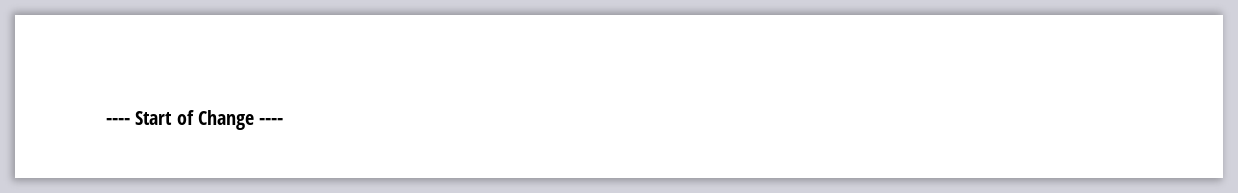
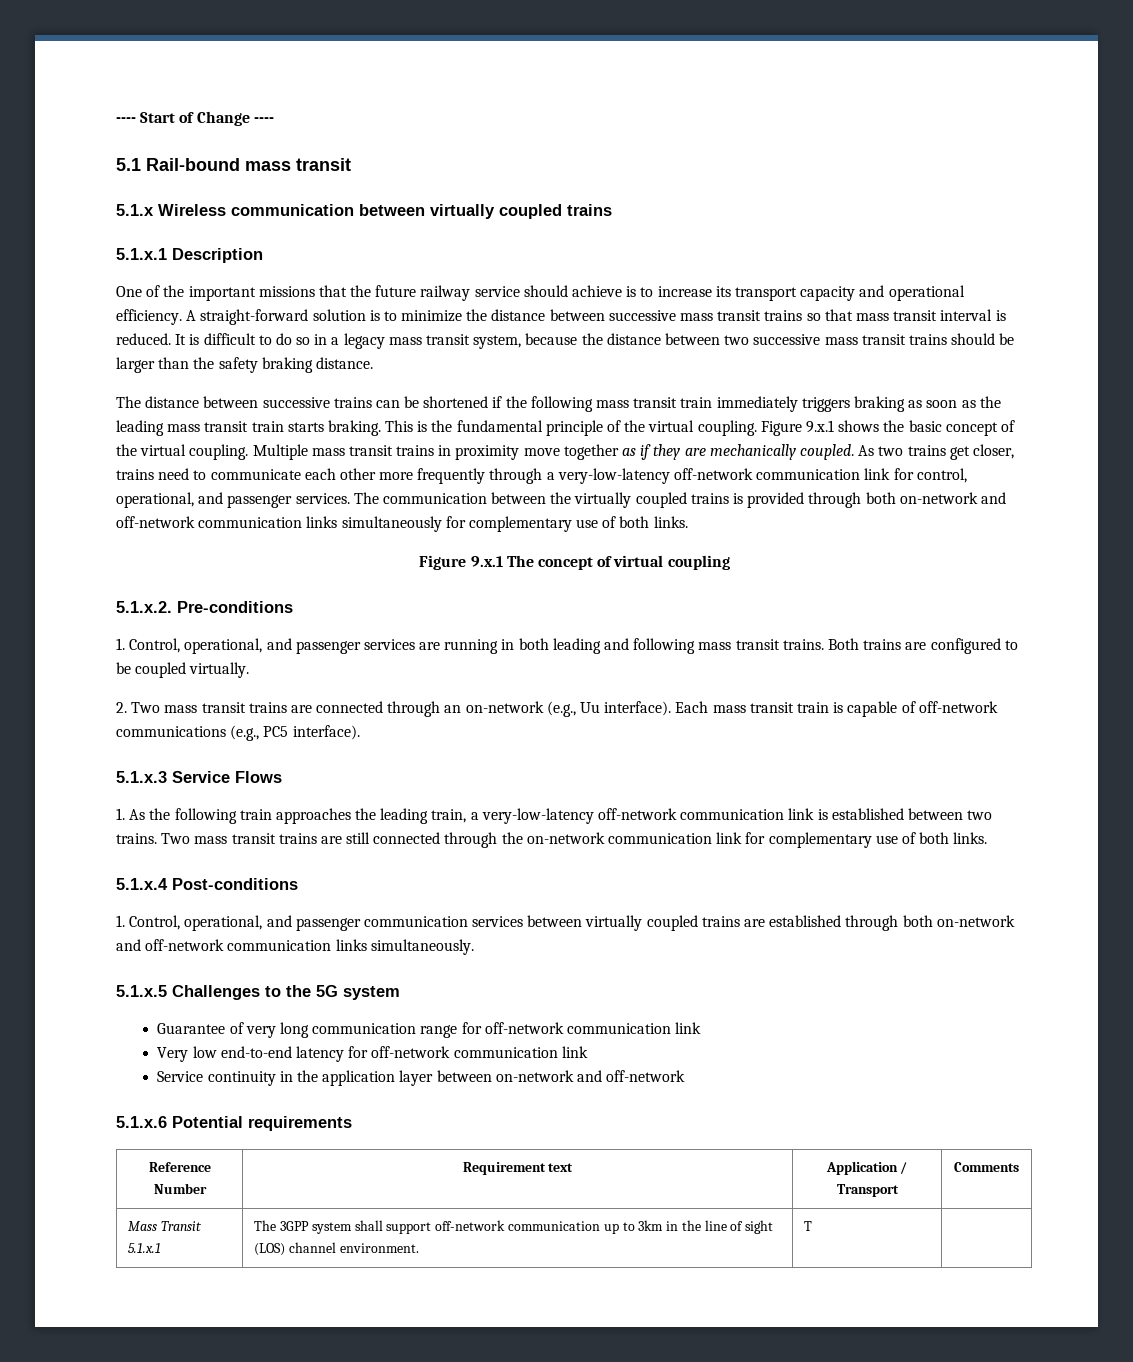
+ 5.1 Rail-bound mass transit
+ 5.1.x Wireless communication between virtually coupled trains
+ 5.1.x.1 Description
+ One of the important missions that the future railway service should achieve is to increase its transport capacity and operational efficiency. A straight-forward solution is to minimize the distance between successive mass transit trains so that mass transit interval is reduced. It is difficult to do so in a legacy mass transit system, because the distance between two successive mass transit trains should be larger than the safety braking distance.
+ The distance between successive trains can be shortened if the following mass transit train immediately triggers braking as soon as the leading mass transit train starts braking. This is the fundamental principle of the virtual coupling. Figure 9.x.1 shows the basic concept of the virtual coupling. Multiple mass transit trains in proximity move together as if they are mechanically coupled. As two trains get closer, trains need to communicate each other more frequently through a very-low-latency off-network communication link for control, operational, and passenger services. The communication between the virtually coupled trains is provided through both on-network and off-network communication links simultaneously for complementary use of both links.
+ Figure 9.x.1 The concept of virtual coupling
+ 5.1.x.2. Pre-conditions
+ 1. Control, operational, and passenger services are running in both leading and following mass transit trains. Both trains are configured to be coupled virtually.
+ 2. Two mass transit trains are connected through an on-network (e.g., Uu interface). Each mass transit train is capable of off-network communications (e.g., PC5 interface).
+ 5.1.x.3 Service Flows
+ 1. As the following train approaches the leading train, a very-low-latency off-network communication link is established between two trains. Two mass transit trains are still connected through the on-network communication link for complementary use of both links.
+ 5.1.x.4 Post-conditions
+ 1. Control, operational, and passenger communication services between virtually coupled trains are established through both on-network and off-network communication links simultaneously.
+ 5.1.x.5 Challenges to the 5G system
+ Guarantee of very long communication range for off-network communication link
+ Very low end-to-end latency for off-network communication link
+ Service continuity in the application layer between on-network and off-network
+ 5.1.x.6 Potential requirements
+ Reference Number | Requirement text | Application / Transport | Comments
+ Mass Transit 5.1.x.1 | The 3GPP system shall support off-network communication up to 3km in the line of sight (LOS) channel environment. | T |

